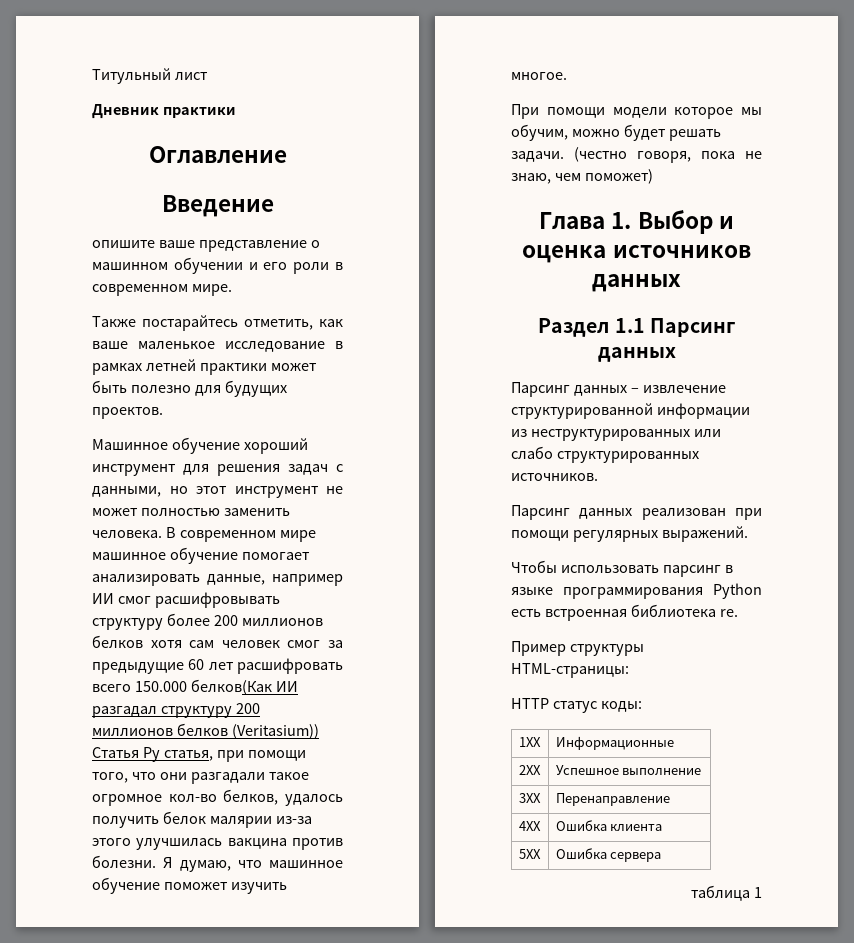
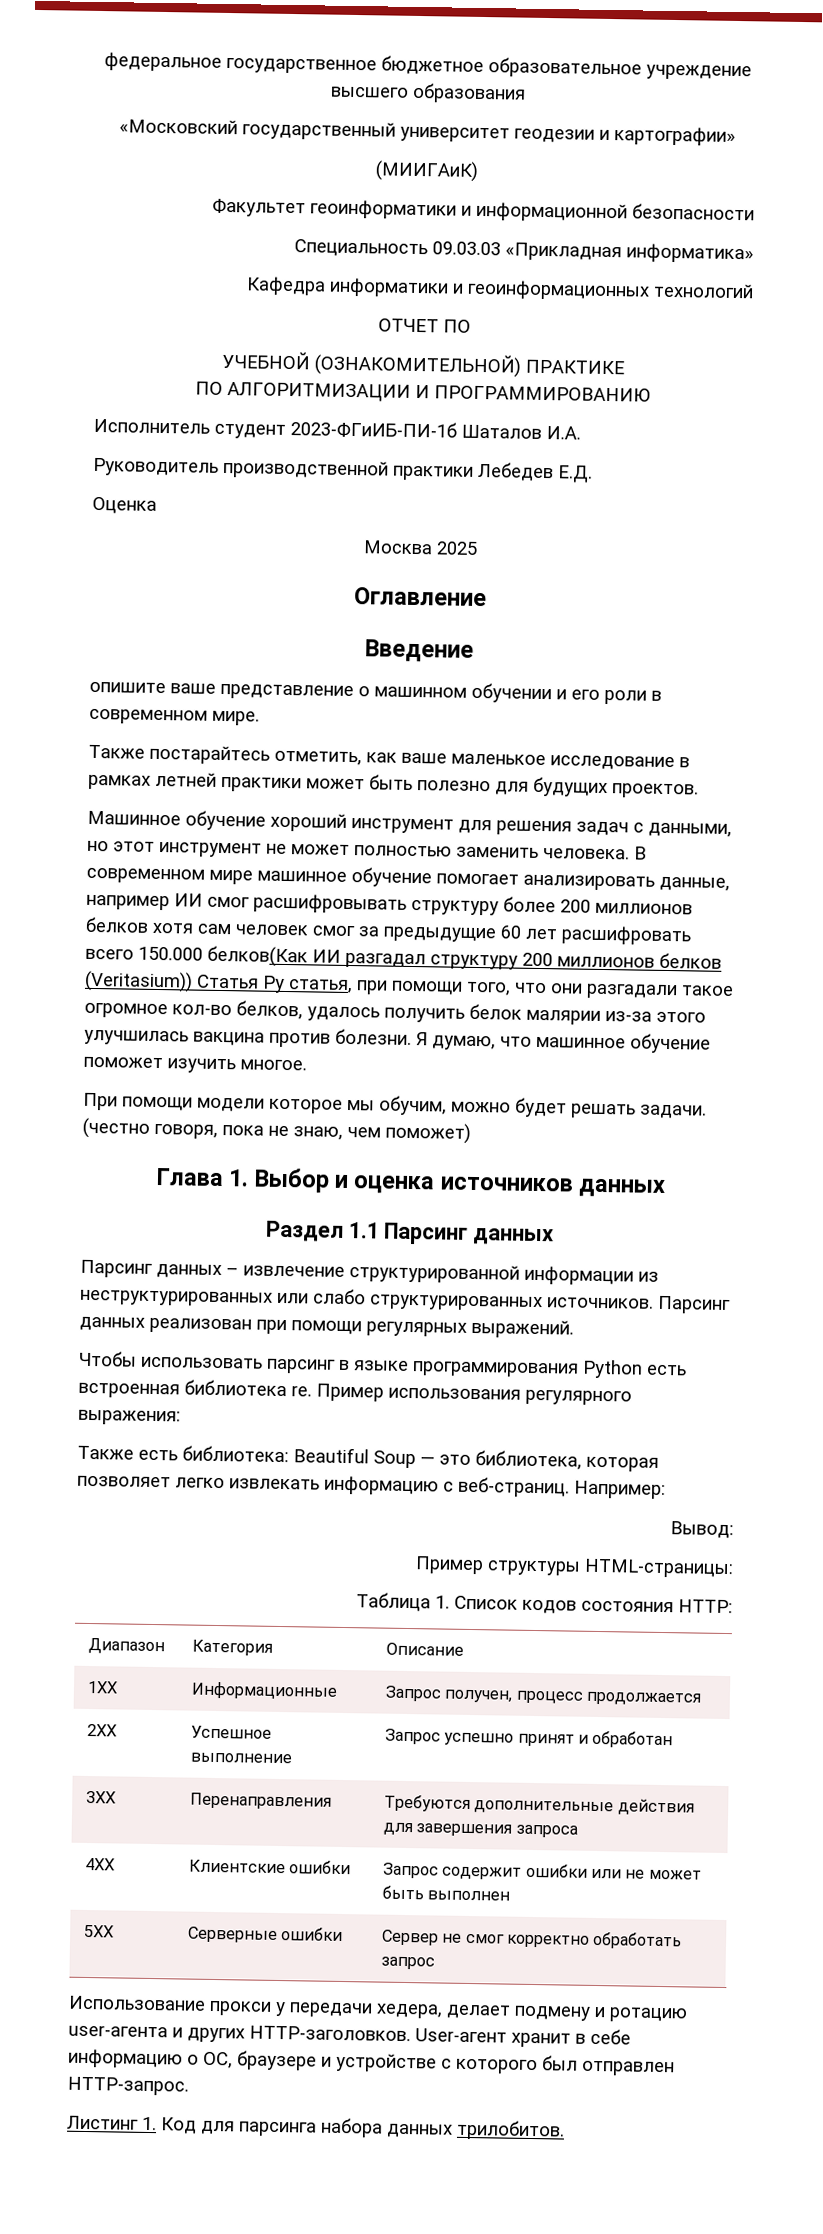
- Титульный лист
- Дневник практики
+ федеральное государственное бюджетное образовательное учреждение высшего образования
+ «Московский государственный университет геодезии и картографии»
+ (МИИГАиК)
+ Факультет геоинформатики и информационной безопасности
+ Специальность 09.03.03 «Прикладная информатика»
+ Кафедра информатики и геоинформационных технологий
+ ОТЧЕТ ПО
+ УЧЕБНОЙ (ОЗНАКОМИТЕЛЬНОЙ) ПРАКТИКЕ
+ ПО АЛГОРИТМИЗАЦИИ И ПРОГРАММИРОВАНИЮ
+ Исполнитель студент 2023-ФГиИБ-ПИ-1б Шаталов И.А.
+ Руководитель производственной практики Лебедев Е.Д.
+ Оценка
+ Москва 2025
- Парсинг данных – извлечение структурированной информации из неструктурированных или слабо структурированных источников.
- Парсинг данных реализован при помощи регулярных выражений.
+ Парсинг данных – извлечение структурированной информации из неструктурированных или слабо структурированных источников. Парсинг данных реализован при помощи регулярных выражений.
- Чтобы использовать парсинг в языке программирования Python есть встроенная библиотека re.
+ Чтобы использовать парсинг в языке программирования Python есть встроенная библиотека re. Пример использования регулярного выражения:
+ Также есть библиотека: Beautiful Soup — это библиотека, которая позволяет легко извлекать информацию с веб-страниц. Например:
+ Вывод:
  Пример структуры HTML-страницы:
- HTTP статус коды:
- 1XX | Информационные
- 2XX | Успешное выполнение
- 3XX | Перенаправление
- 4XX | Ошибка клиента
- 5XX | Ошибка сервера
- таблица 1
+ Таблица 1. Список кодов состояния HTTP:
+ Диапазон | Категория | Описание
+ 1XX | Информационные | Запрос получен, процесс продолжается
+ 2XX | Успешное выполнение | Запрос успешно принят и обработан
+ 3XX | Перенаправления | Требуются дополнительные действия для завершения запроса
+ 4XX | Клиентские ошибки | Запрос содержит ошибки или не может быть выполнен
+ 5XX | Серверные ошибки | Сервер не смог корректно обработать запрос
+ Использование прокси у передачи хедера, делает подмену и ротацию user-агента и других HTTP-заголовков. User-агент хранит в себе информацию о ОС, браузере и устройстве с которого был отправлен HTTP-запрос.
+ Листинг 1. Код для парсинга набора данных трилобитов.

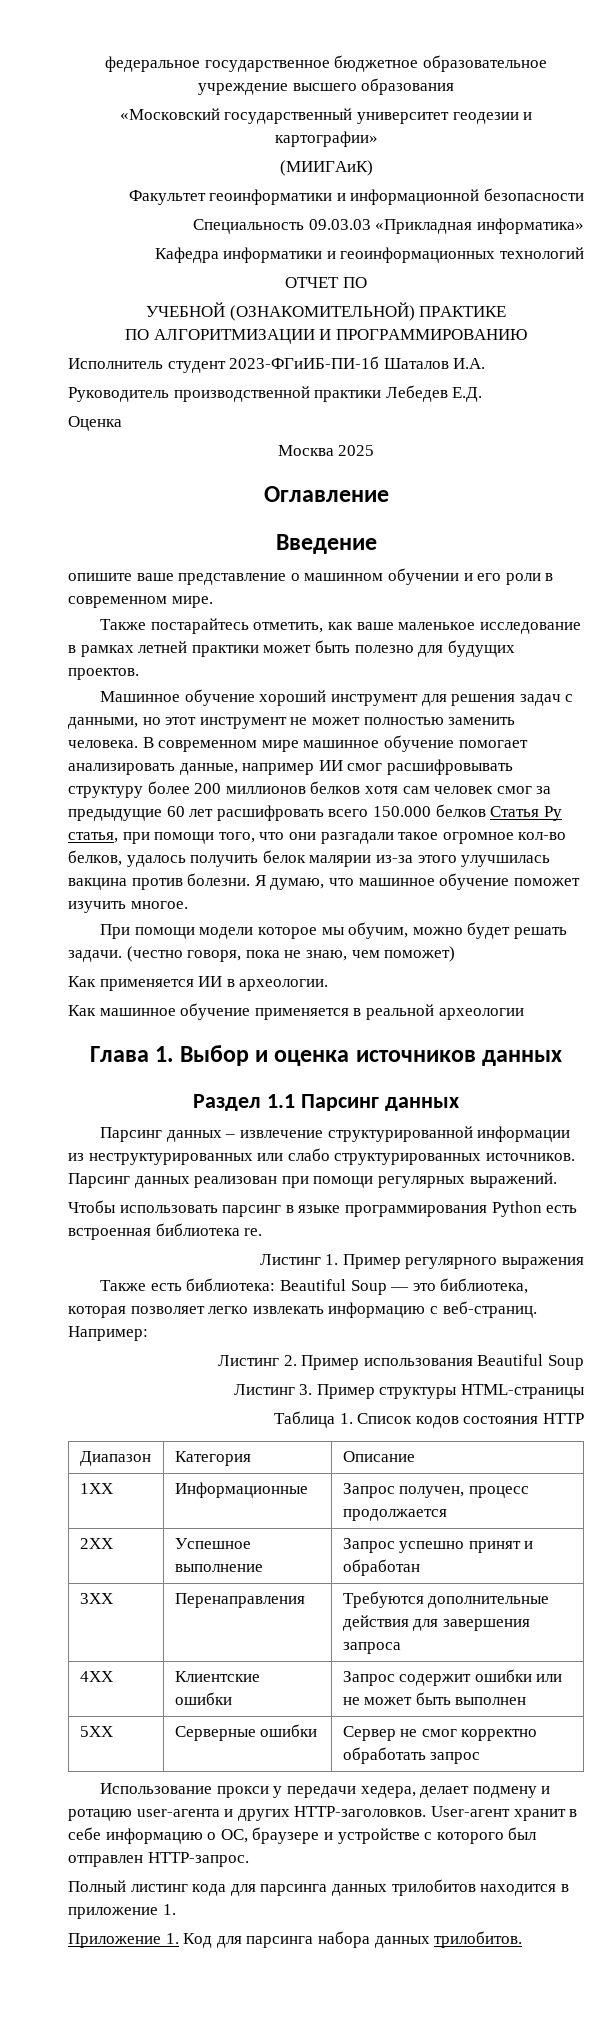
- В современном мире машинное обучение помогает анализировать данные, например ИИ смог расшифровывать структуру более 200 миллионов белков хотя сам человек смог за предыдущие 60 лет расшифровать всего 150.000 белков(Как ИИ разгадал структуру 200 миллионов белков (Veritasium)) Статья Ру статья, при помощи того, что они разгадали такое огромное кол-во белков, удалось получить белок малярии из-за этого улучшилась вакцина против болезни.
+ В современном мире машинное обучение помогает анализировать данные, например ИИ смог расшифровывать структуру более 200 миллионов белков хотя сам человек смог за предыдущие 60 лет расшифровать всего 150.000 белков Статья Ру статья, при помощи того, что они разгадали такое огромное кол-во белков, удалось получить белок малярии из-за этого улучшилась вакцина против болезни.
+ Как применяется ИИ в археологии.
+ Как машинное обучение применяется в реальной археологии
- Чтобы использовать парсинг в языке программирования Python есть встроенная библиотека re. Пример использования регулярного выражения:
+ Чтобы использовать парсинг в языке программирования Python есть встроенная библиотека re.
+ Листинг 1. Пример регулярного выражения
- Вывод:
- Пример структуры HTML-страницы:
+ Листинг 2. Пример использования Beautiful Soup
+ Листинг 3. Пример структуры HTML-страницы
- Таблица 1. Список кодов состояния HTTP:
+ Таблица 1. Список кодов состояния HTTP
- Листинг 1. Код для парсинга набора данных трилобитов.
+ Полный листинг кода для парсинга данных трилобитов находится в приложение 1.
+ Приложение 1. Код для парсинга набора данных трилобитов.

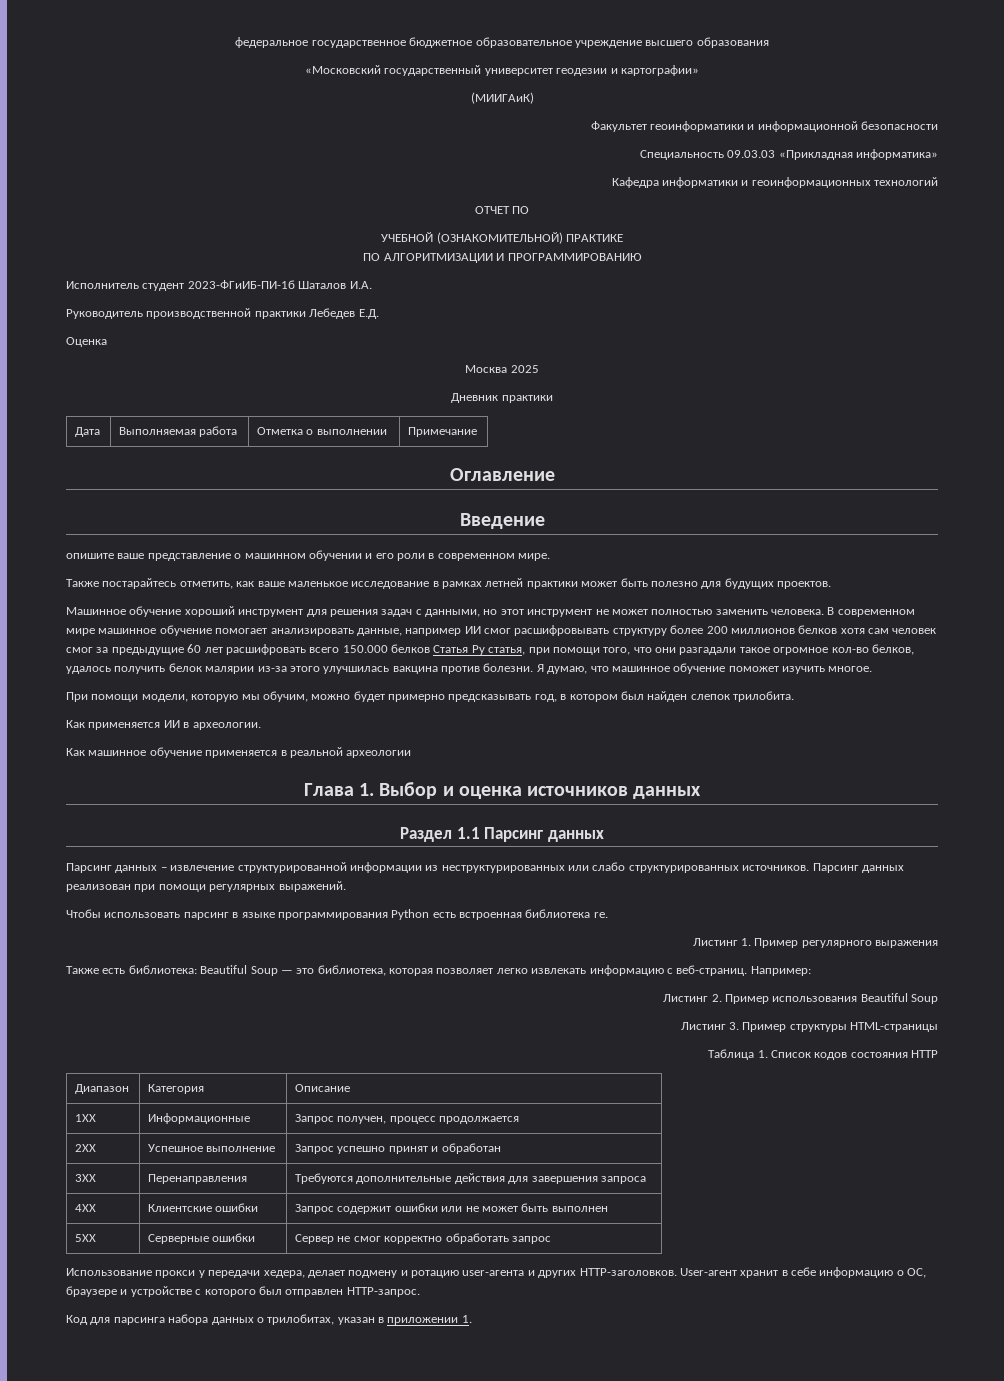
+ Дневник практики
+ Дата | Выполняемая работа | Отметка о выполнении | Примечание
- При помощи модели которое мы обучим, можно будет решать задачи. (честно говоря, пока не знаю, чем поможет)
+ При помощи модели, которую мы обучим, можно будет примерно предсказывать год, в котором был найден слепок трилобита.
- Полный листинг кода для парсинга данных трилобитов находится в приложение 1.
- Приложение 1. Код для парсинга набора данных трилобитов.
+ Код для парсинга набора данных о трилобитах, указан в приложении 1.

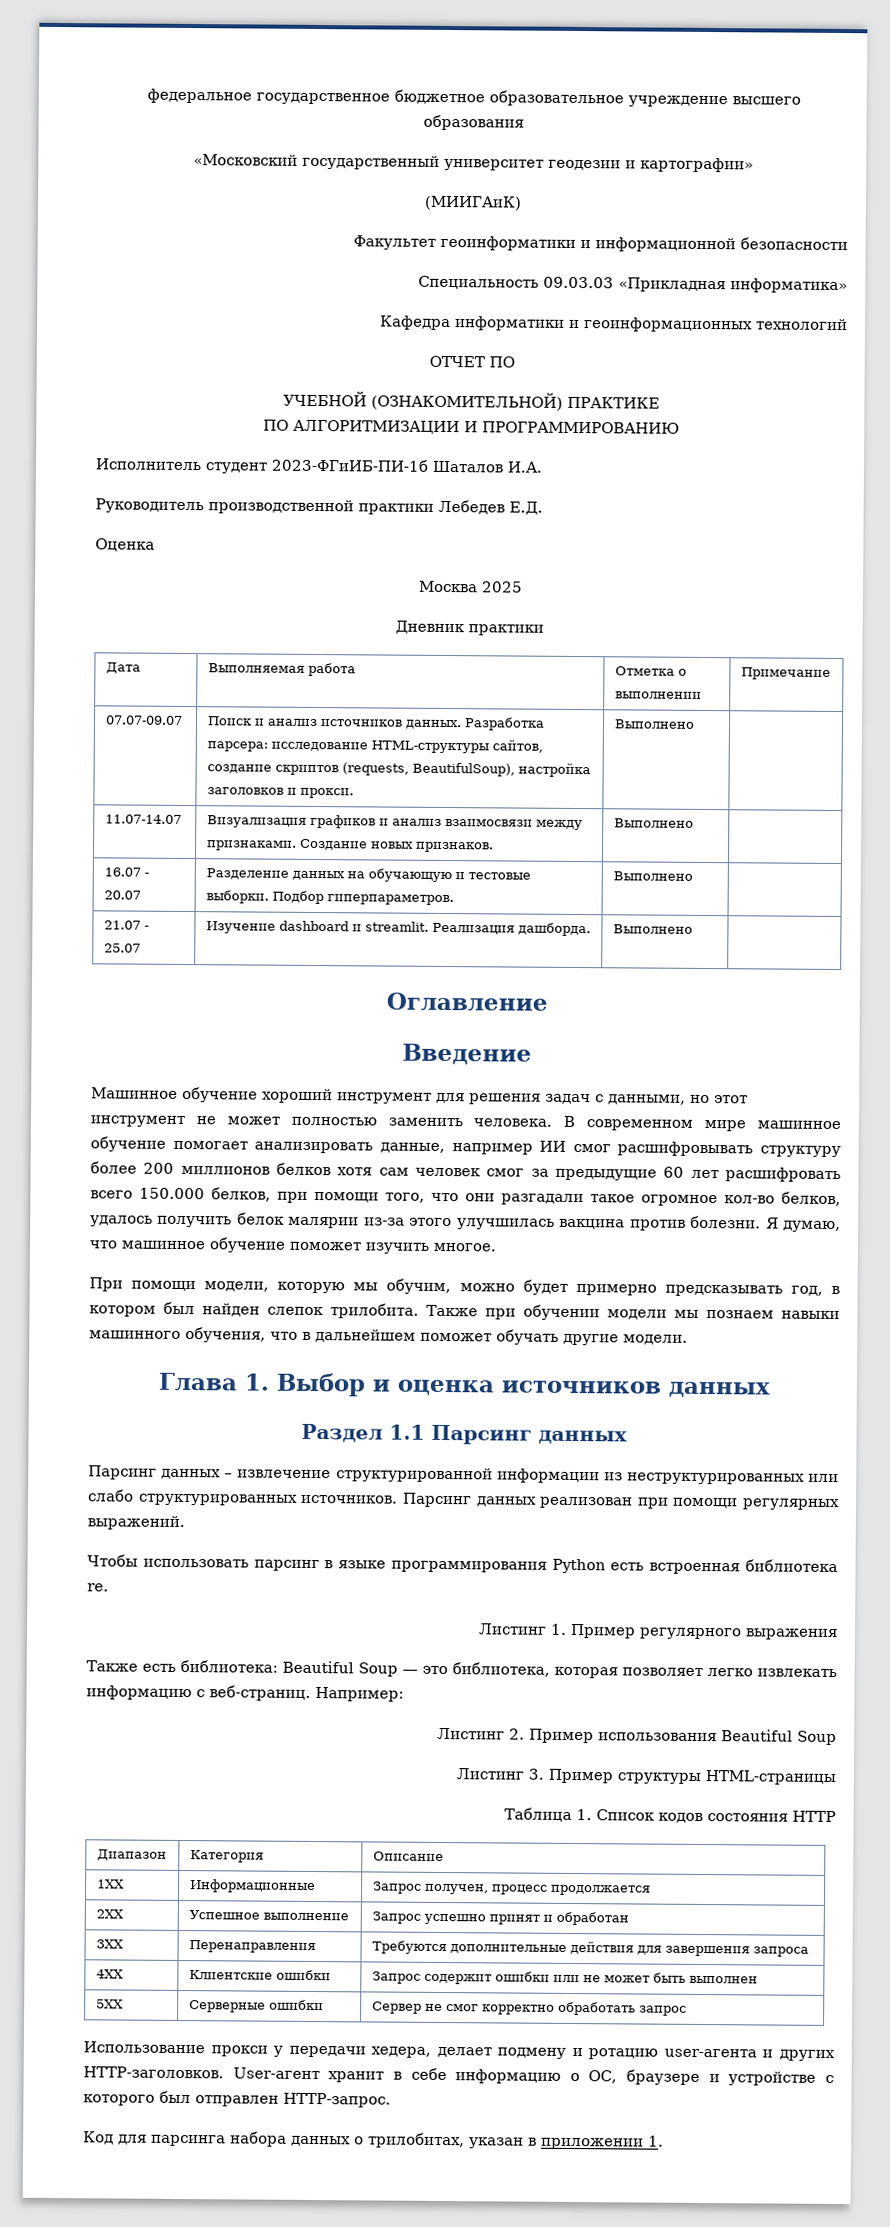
+ 07.07-09.07 | Поиск и анализ источников данных. Разработка парсера: исследование HTML-структуры сайтов, создание скриптов (requests, BeautifulSoup), настройка заголовков и прокси. | Выполнено |
+ 11.07-14.07 | Визуализация графиков и анализ взаимосвязи между признаками. Создание новых признаков. | Выполнено |
+ 16.07 - 20.07 | Разделение данных на обучающую и тестовые выборки. Подбор гиперпараметров. | Выполнено |
+ 21.07 - 25.07 | Изучение dashboard и streamlit. Реализация дашборда. | Выполнено |
  Оглавление
  Введение
- опишите ваше представление о машинном обучении и его роли в современном мире.
- Также постарайтесь отметить, как ваше маленькое исследование в рамках летней практики может быть полезно для будущих проектов.
- В современном мире машинное обучение помогает анализировать данные, например ИИ смог расшифровывать структуру более 200 миллионов белков хотя сам человек смог за предыдущие 60 лет расшифровать всего 150.000 белков Статья Ру статья, при помощи того, что они разгадали такое огромное кол-во белков, удалось получить белок малярии из-за этого улучшилась вакцина против болезни.
+ В современном мире машинное обучение помогает анализировать данные, например ИИ смог расшифровывать структуру более 200 миллионов белков хотя сам человек смог за предыдущие 60 лет расшифровать всего 150.000 белков, при помощи того, что они разгадали такое огромное кол-во белков, удалось получить белок малярии из-за этого улучшилась вакцина против болезни.
- При помощи модели, которую мы обучим, можно будет примерно предсказывать год, в котором был найден слепок трилобита.
- Как применяется ИИ в археологии.
- Как машинное обучение применяется в реальной археологии
+ При помощи модели, которую мы обучим, можно будет примерно предсказывать год, в котором был найден слепок трилобита. Также при обучении модели мы познаем навыки машинного обучения, что в дальнейшем поможет обучать другие модели.

